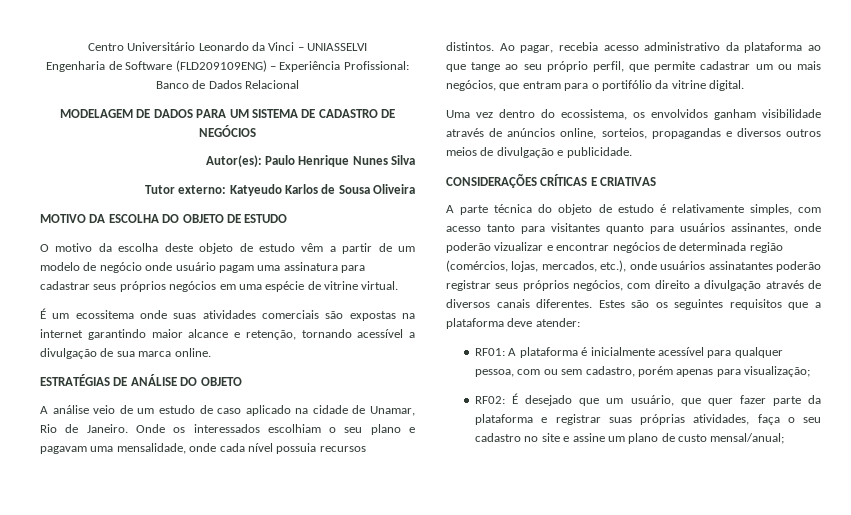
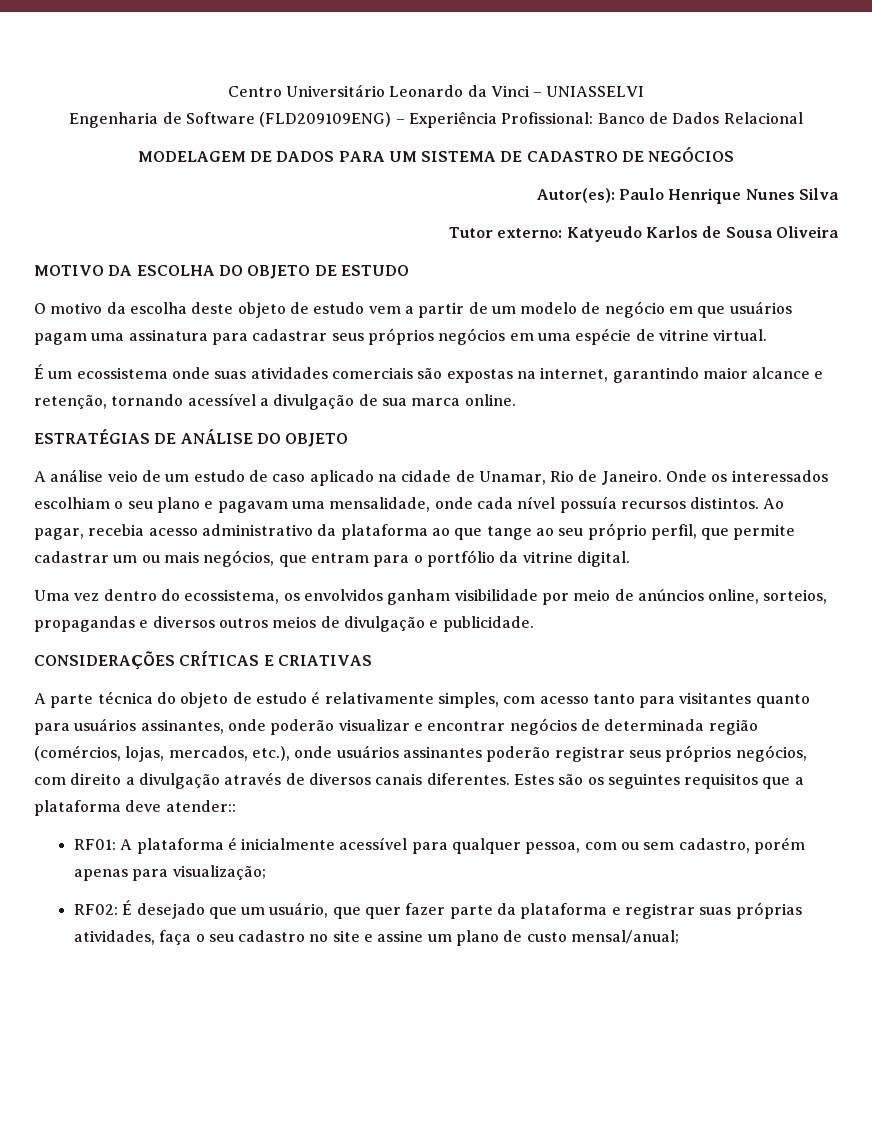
- O motivo da escolha deste objeto de estudo vêm a partir de um modelo de negócio onde usuário pagam uma assinatura para cadastrar seus próprios negócios em uma espécie de vitrine virtual.
+ O motivo da escolha deste objeto de estudo vem a partir de um modelo de negócio em que usuários pagam uma assinatura para cadastrar seus próprios negócios em uma espécie de vitrine virtual.
- É um ecossitema onde suas atividades comerciais são expostas na internet garantindo maior alcance e retenção, tornando acessível a divulgação de sua marca online.
+ É um ecossistema onde suas atividades comerciais são expostas na internet, garantindo maior alcance e retenção, tornando acessível a divulgação de sua marca online.
- Onde os interessados escolhiam o seu plano e pagavam uma mensalidade, onde cada nível possuia recursos distintos.
+ Onde os interessados escolhiam o seu plano e pagavam uma mensalidade, onde cada nível possuía recursos distintos.
- Ao pagar, recebia acesso administrativo da plataforma ao que tange ao seu próprio perfil, que permite cadastrar um ou mais negócios, que entram para o portifólio da vitrine digital.
+ Ao pagar, recebia acesso administrativo da plataforma ao que tange ao seu próprio perfil, que permite cadastrar um ou mais negócios, que entram para o portfólio da vitrine digital.
- Uma vez dentro do ecossistema, os envolvidos ganham visibilidade através de anúncios online, sorteios, propagandas e diversos outros meios de divulgação e publicidade.
+ Uma vez dentro do ecossistema, os envolvidos ganham visibilidade por meio de anúncios online, sorteios, propagandas e diversos outros meios de divulgação e publicidade.
- A parte técnica do objeto de estudo é relativamente simples, com acesso tanto para visitantes quanto para usuários assinantes, onde poderão vizualizar e encontrar negócios de determinada região (comércios, lojas, mercados, etc.), onde usuários assinatantes poderão registrar seus próprios negócios, com direito a divulgação através de diversos canais diferentes.
+ A parte técnica do objeto de estudo é relativamente simples, com acesso tanto para visitantes quanto para usuários assinantes, onde poderão visualizar e encontrar negócios de determinada região (comércios, lojas, mercados, etc.), onde usuários assinantes poderão registrar seus próprios negócios, com direito a divulgação através de diversos canais diferentes.
- Estes são os seguintes requisitos que a plataforma deve atender:
+ Estes são os seguintes requisitos que a plataforma deve atender::

